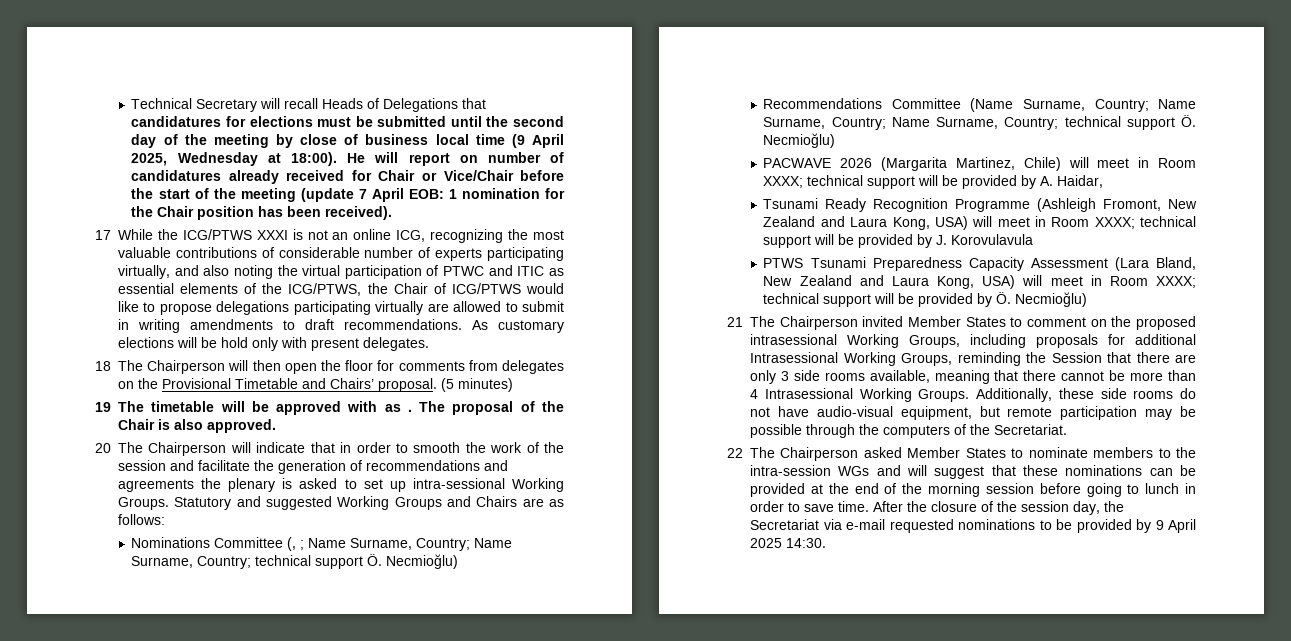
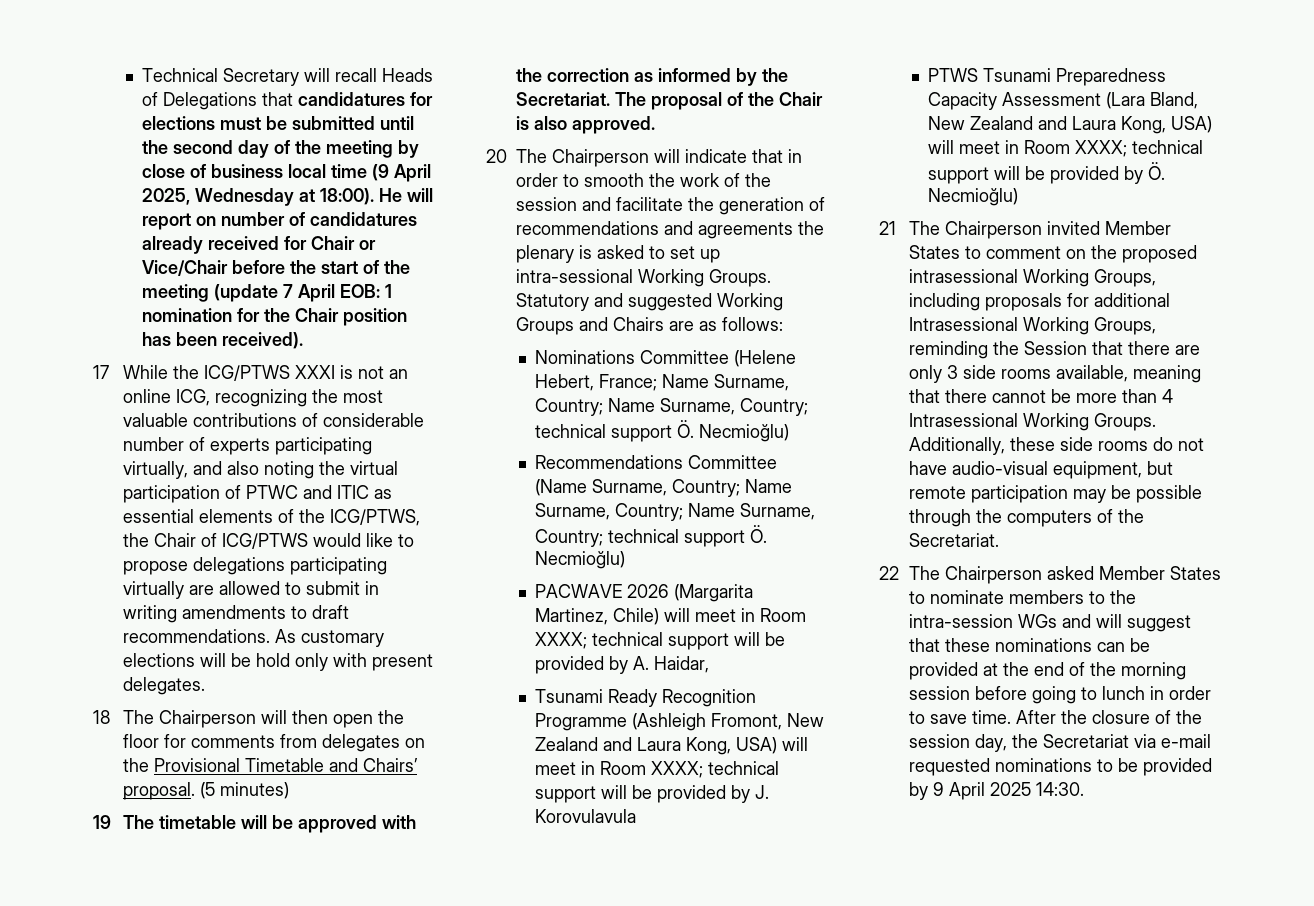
- 19 The timetable will be approved with as .
+ 19 The timetable will be approved with the correction as informed by the Secretariat.
- Nominations Committee (, ; Name Surname, Country; Name Surname, Country; technical support Ö. Necmioğlu)
+ Nominations Committee (Helene Hebert, France; Name Surname, Country; Name Surname, Country; technical support Ö. Necmioğlu)

